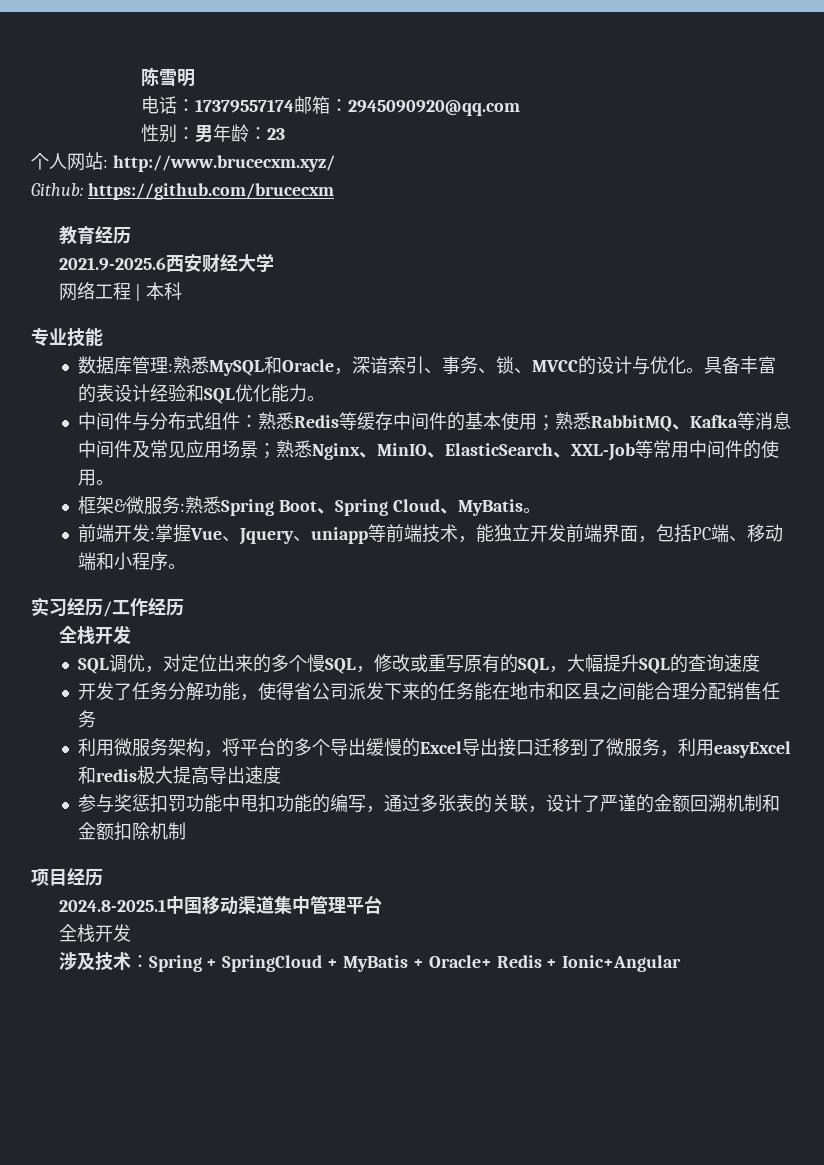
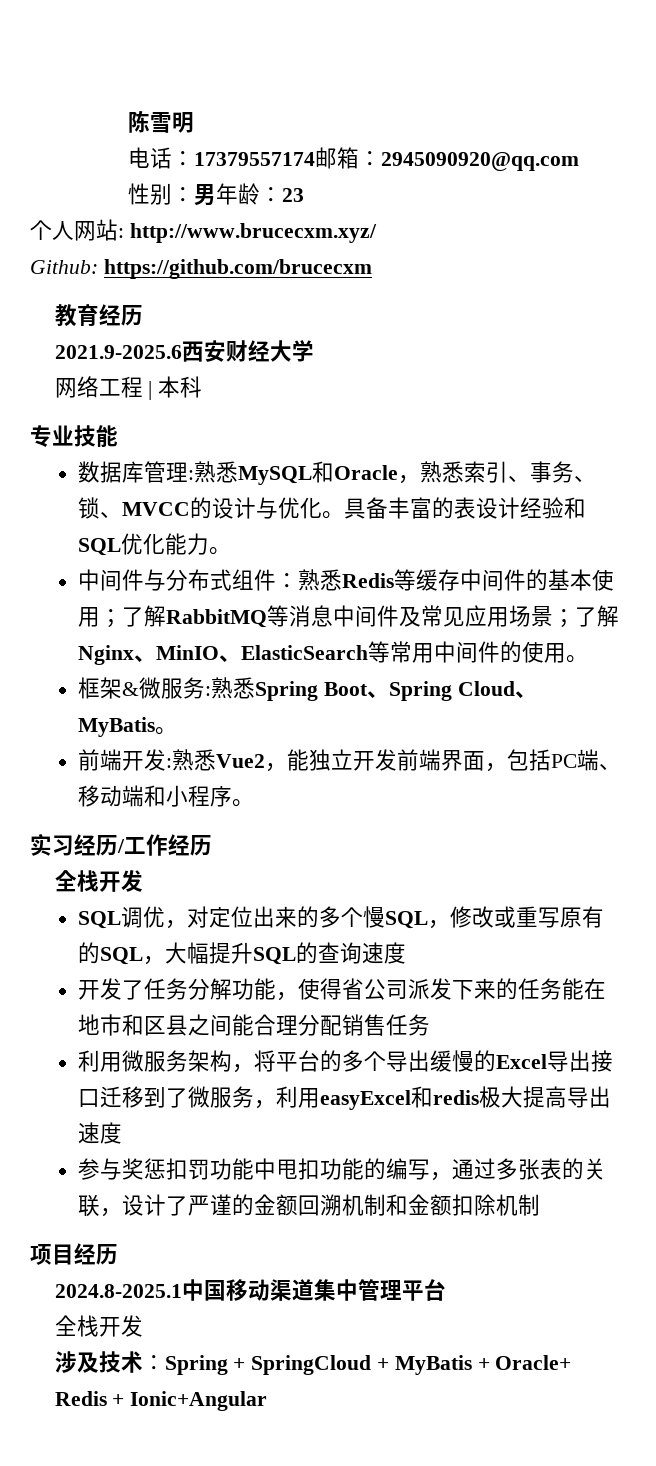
- 数据库管理:熟悉MySQL和Oracle，深谙索引、事务、锁、MVCC的设计与优化。
+ 数据库管理:熟悉MySQL和Oracle，熟悉索引、事务、锁、MVCC的设计与优化。
- 中间件与分布式组件：熟悉Redis等缓存中间件的基本使用；熟悉RabbitMQ、Kafka等消息中间件及常见应用场景；熟悉Nginx、MinIO、ElasticSearch、XXL-Job等常用中间件的使用。
+ 中间件与分布式组件：熟悉Redis等缓存中间件的基本使用；了解RabbitMQ等消息中间件及常见应用场景；了解Nginx、MinIO、ElasticSearch等常用中间件的使用。
- 前端开发:掌握Vue、Jquery、uniapp等前端技术，能独立开发前端界面，包括PC端、移动端和小程序。
+ 前端开发:熟悉Vue2，能独立开发前端界面，包括PC端、移动端和小程序。

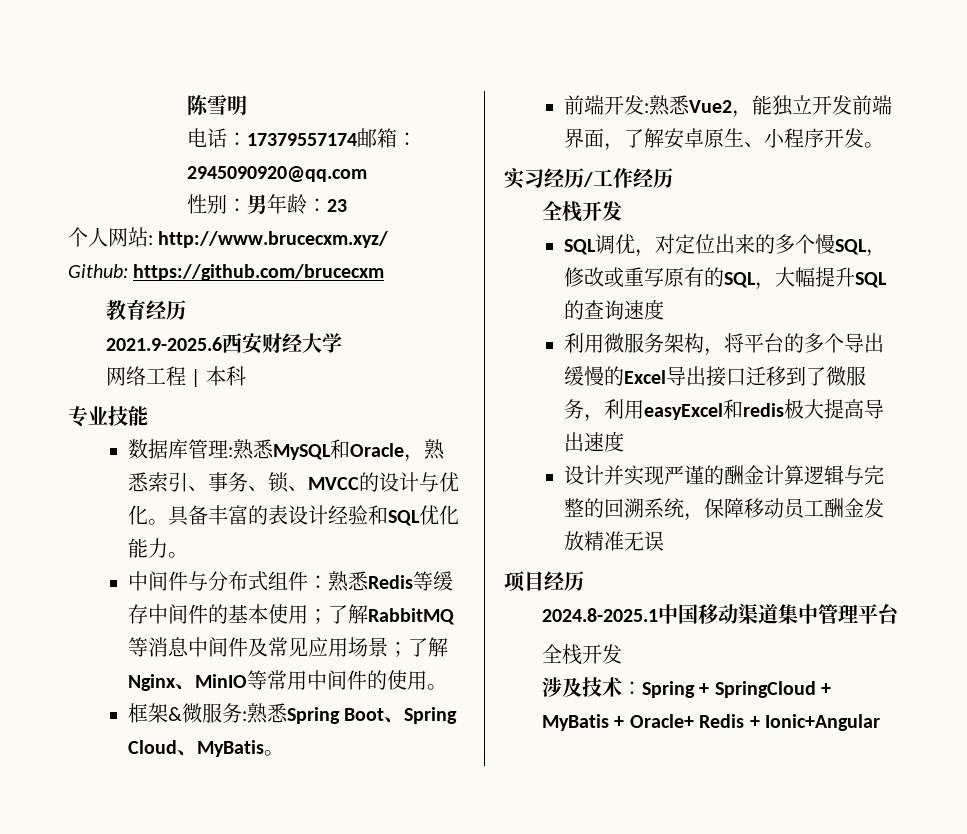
- 中间件与分布式组件：熟悉Redis等缓存中间件的基本使用；了解RabbitMQ等消息中间件及常见应用场景；了解Nginx、MinIO、ElasticSearch等常用中间件的使用。
+ 中间件与分布式组件：熟悉Redis等缓存中间件的基本使用；了解RabbitMQ等消息中间件及常见应用场景；了解Nginx、MinIO等常用中间件的使用。
- 前端开发:熟悉Vue2，能独立开发前端界面，包括PC端、移动端和小程序。
+ 前端开发:熟悉Vue2，能独立开发前端界面，了解安卓原生、小程序开发。
- 开发了任务分解功能，使得省公司派发下来的任务能在地市和区县之间能合理分配销售任务
- 参与奖惩扣罚功能中甩扣功能的编写，通过多张表的关联，设计了严谨的金额回溯机制和金额扣除机制
+ 设计并实现严谨的酬金计算逻辑与完整的回溯系统，保障移动员工酬金发放精准无误

